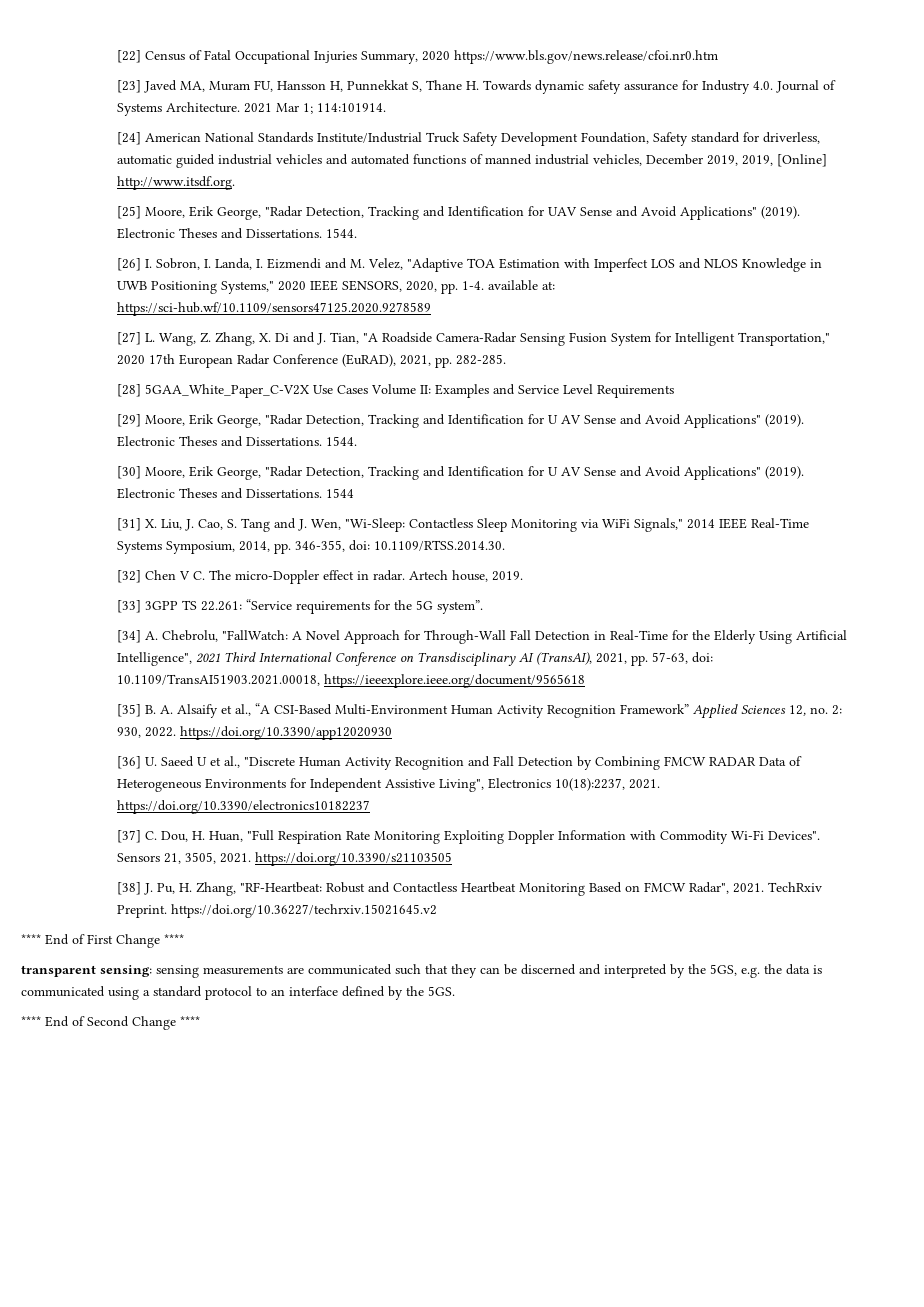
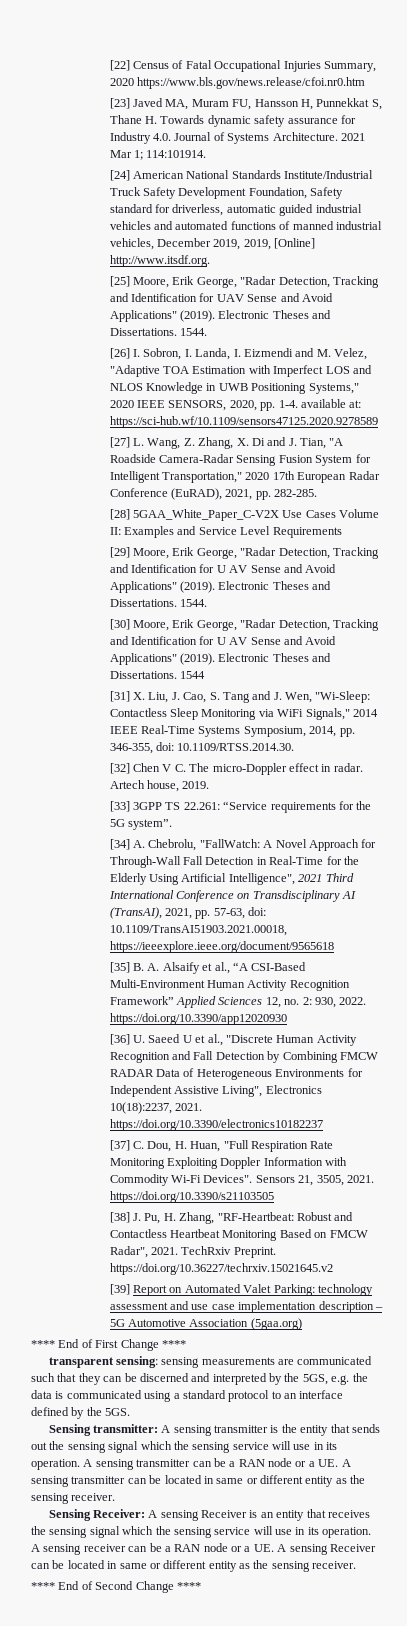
+ [39] Report on Automated Valet Parking: technology assessment and use case implementation description – 5G Automotive Association (5gaa.org)
+ Sensing transmitter: A sensing transmitter is the entity that sends out the sensing signal which the sensing service will use in its operation. A sensing transmitter can be a RAN node or a UE. A sensing transmitter can be located in same or different entity as the sensing receiver.
+ Sensing Receiver: A sensing Receiver is an entity that receives the sensing signal which the sensing service will use in its operation. A sensing receiver can be a RAN node or a UE. A sensing Receiver can be located in same or different entity as the sensing receiver.

